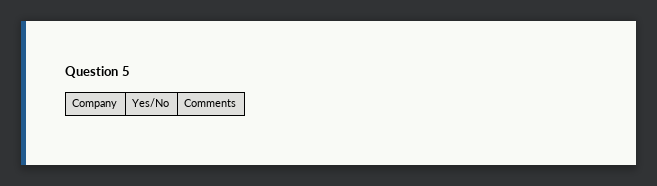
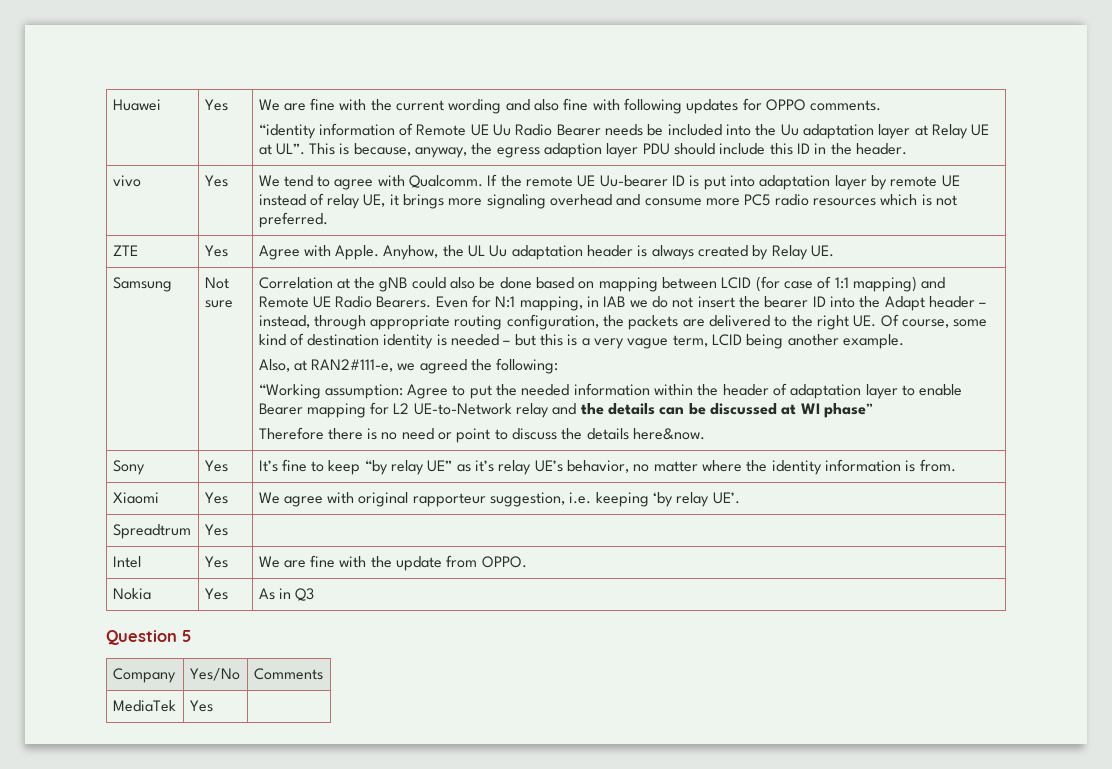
+ Huawei | Yes | We are fine with the current wording and also fine with following updates for OPPO comments.
+ “identity information of Remote UE Uu Radio Bearer needs be included into the Uu adaptation layer at Relay UE at UL”. This is because, anyway, the egress adaption layer PDU should include this ID in the header.
+ vivo | Yes | We tend to agree with Qualcomm. If the remote UE Uu-bearer ID is put into adaptation layer by remote UE instead of relay UE, it brings more signaling overhead and consume more PC5 radio resources which is not preferred.
+ ZTE | Yes | Agree with Apple. Anyhow, the UL Uu adaptation header is always created by Relay UE.
+ Samsung | Not sure | Correlation at the gNB could also be done based on mapping between LCID (for case of 1:1 mapping) and Remote UE Radio Bearers. Even for N:1 mapping, in IAB we do not insert the bearer ID into the Adapt header – instead, through appropriate routing configuration, the packets are delivered to the right UE. Of course, some kind of destination identity is needed – but this is a very vague term, LCID being another example.
+ Also, at RAN2#111-e, we agreed the following:
+ “Working assumption: Agree to put the needed information within the header of adaptation layer to enable Bearer mapping for L2 UE-to-Network relay and the details can be discussed at WI phase”
+ Therefore there is no need or point to discuss the details here&now.
+ Sony | Yes | It’s fine to keep “by relay UE” as it’s relay UE’s behavior, no matter where the identity information is from.
+ Xiaomi | Yes | We agree with original rapporteur suggestion, i.e. keeping ‘by relay UE’.
+ Spreadtrum | Yes |
+ Intel | Yes | We are fine with the update from OPPO.
+ Nokia | Yes | As in Q3
+ MediaTek | Yes |

